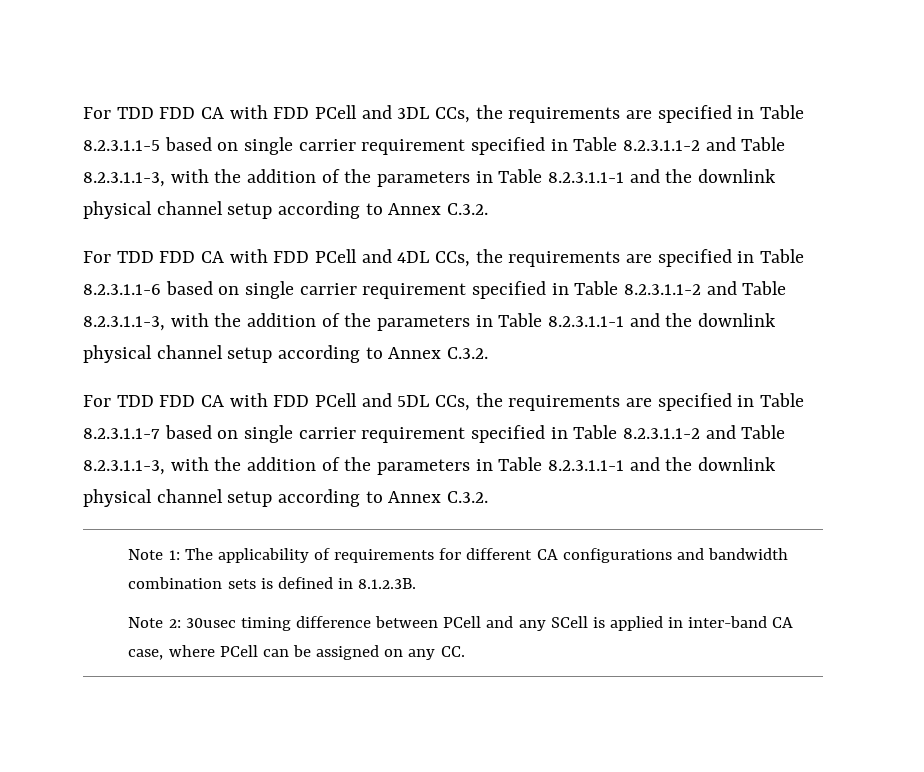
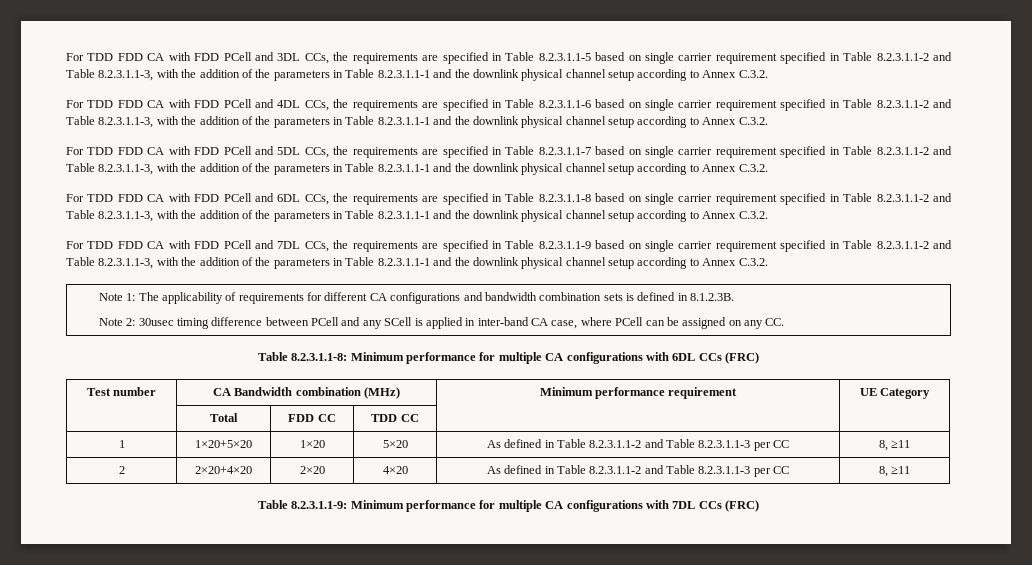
+ For TDD FDD CA with FDD PCell and 6DL CCs, the requirements are specified in Table 8.2.3.1.1-8 based on single carrier requirement specified in Table 8.2.3.1.1-2 and Table 8.2.3.1.1-3, with the addition of the parameters in Table 8.2.3.1.1-1 and the downlink physical channel setup according to Annex C.3.2.
+ For TDD FDD CA with FDD PCell and 7DL CCs, the requirements are specified in Table 8.2.3.1.1-9 based on single carrier requirement specified in Table 8.2.3.1.1-2 and Table 8.2.3.1.1-3, with the addition of the parameters in Table 8.2.3.1.1-1 and the downlink physical channel setup according to Annex C.3.2.
+ Table 8.2.3.1.1-8: Minimum performance for multiple CA configurations with 6DL CCs (FRC)
+ Test number | CA Bandwidth combination (MHz) | Minimum performance requirement | UE Category
+ | Total | FDD CC | TDD CC | |
+ 1 | 1×20+5×20 | 1×20 | 5×20 | As defined in Table 8.2.3.1.1-2 and Table 8.2.3.1.1-3 per CC | 8, ≥11
+ 2 | 2×20+4×20 | 2×20 | 4×20 | As defined in Table 8.2.3.1.1-2 and Table 8.2.3.1.1-3 per CC | 8, ≥11
+ Table 8.2.3.1.1-9: Minimum performance for multiple CA configurations with 7DL CCs (FRC)

